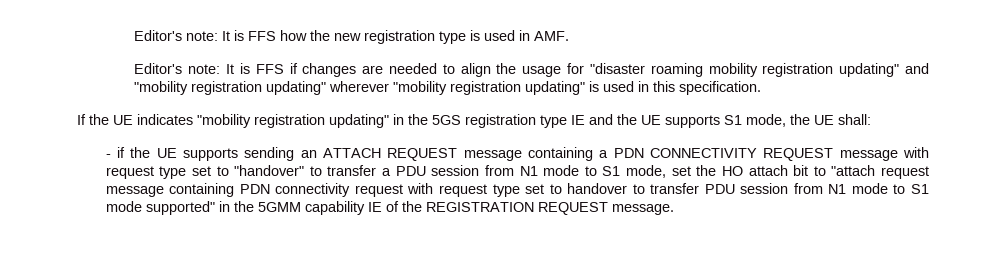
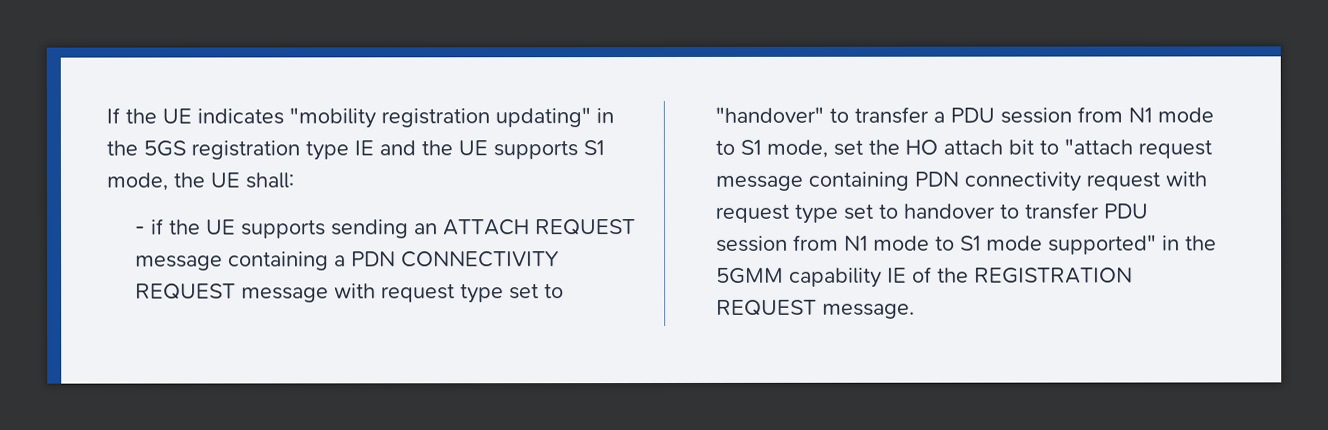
- Editor's note: It is FFS how the new registration type is used in AMF.
- Editor's note: It is FFS if changes are needed to align the usage for "disaster roaming mobility registration updating" and "mobility registration updating" wherever "mobility registration updating" is used in this specification.

